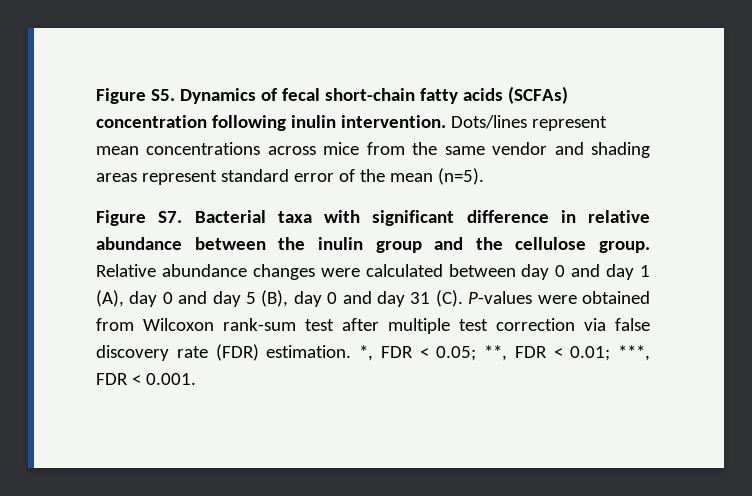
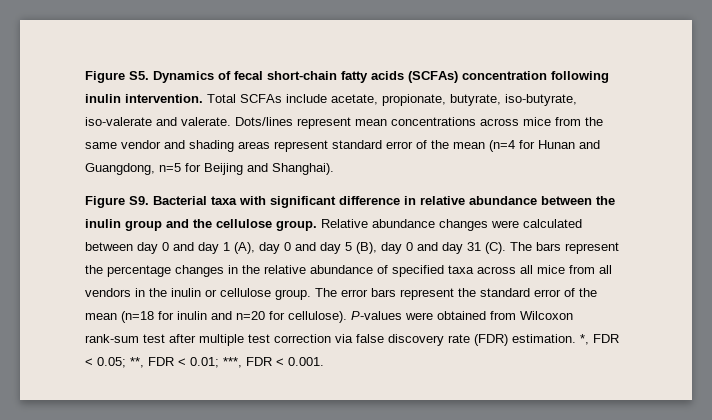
+ Total SCFAs include acetate, propionate, butyrate, iso-butyrate, iso-valerate and valerate.
- Dots/lines represent mean concentrations across mice from the same vendor and shading areas represent standard error of the mean (n=5).
- Figure S7. Bacterial taxa with significant difference in relative abundance between the inulin group and the cellulose group.
+ Dots/lines represent mean concentrations across mice from the same vendor and shading areas represent standard error of the mean (n=4 for Hunan and Guangdong, n=5 for Beijing and Shanghai).
+ Figure S9. Bacterial taxa with significant difference in relative abundance between the inulin group and the cellulose group.
- Relative abundance changes were calculated between day 0 and day 1 (A), day 0 and day 5 (B), day 0 and day 31 (C). P-values were obtained from Wilcoxon rank-sum test after multiple test correction via false discovery rate (FDR) estimation.
+ Relative abundance changes were calculated between day 0 and day 1 (A), day 0 and day 5 (B), day 0 and day 31 (C). The bars represent the percentage changes in the relative abundance of specified taxa across all mice from all vendors in the inulin or cellulose group. The error bars represent the standard error of the mean (n=18 for inulin and n=20 for cellulose). P-values were obtained from Wilcoxon rank-sum test after multiple test correction via false discovery rate (FDR) estimation.

